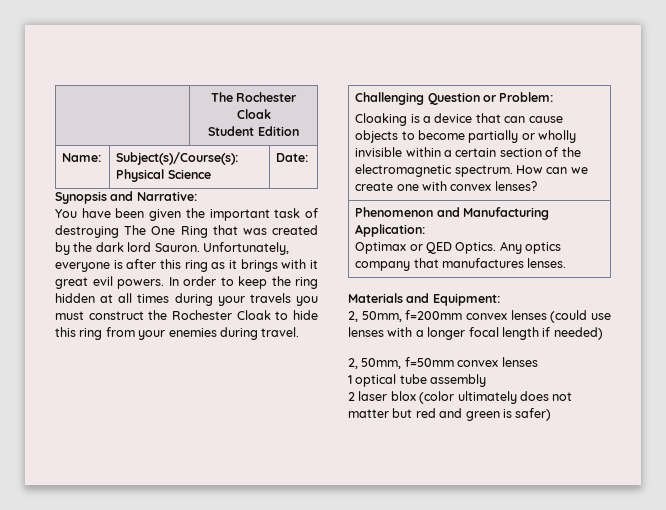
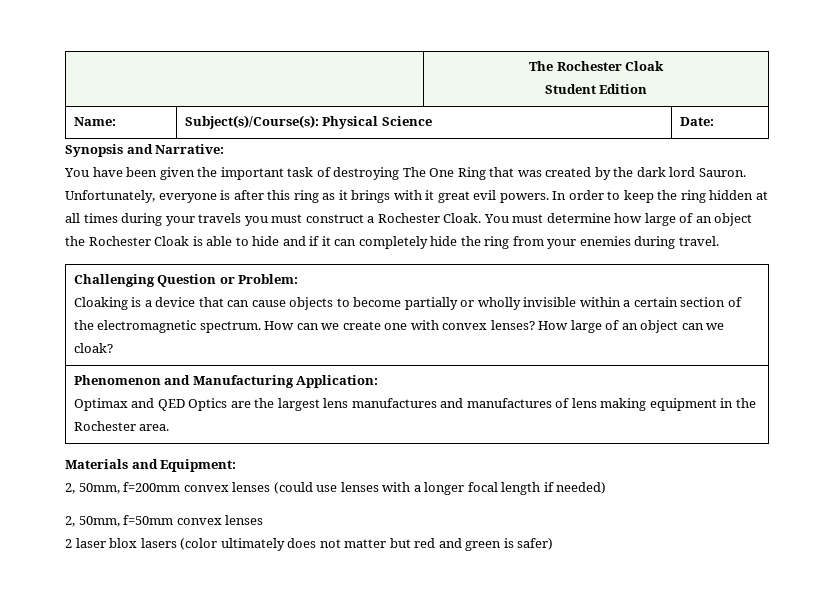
- In order to keep the ring hidden at all times during your travels you must construct the Rochester Cloak to hide this ring from your enemies during travel.
+ In order to keep the ring hidden at all times during your travels you must construct a Rochester Cloak. You must determine how large of an object the Rochester Cloak is able to hide and if it can completely hide the ring from your enemies during travel.
+ How large of an object can we cloak?
  Phenomenon and Manufacturing Application:
- Optimax or QED Optics. Any optics company that manufactures lenses.
+ Optimax and QED Optics are the largest lens manufactures and manufactures of lens making equipment in the Rochester area.
- 1 optical tube assembly
- 2 laser blox (color ultimately does not matter but red and green is safer)
+ 2 laser blox lasers (color ultimately does not matter but red and green is safer)

